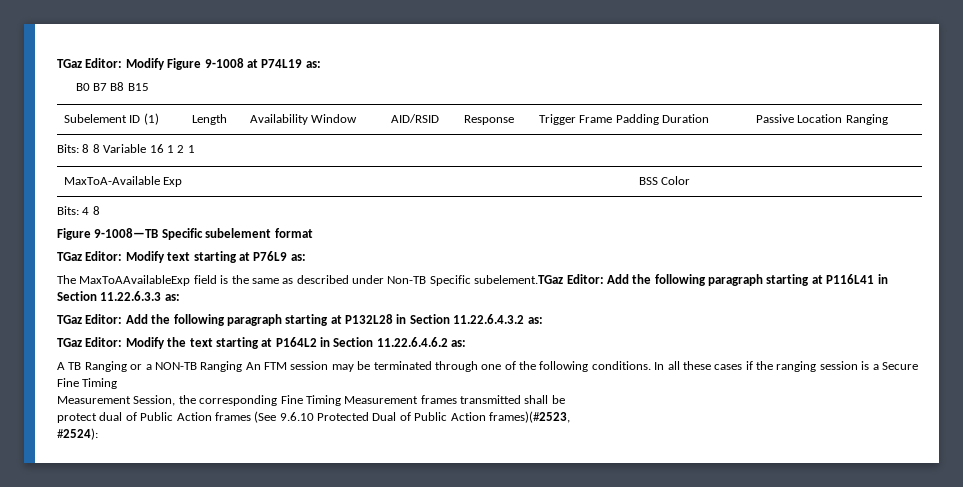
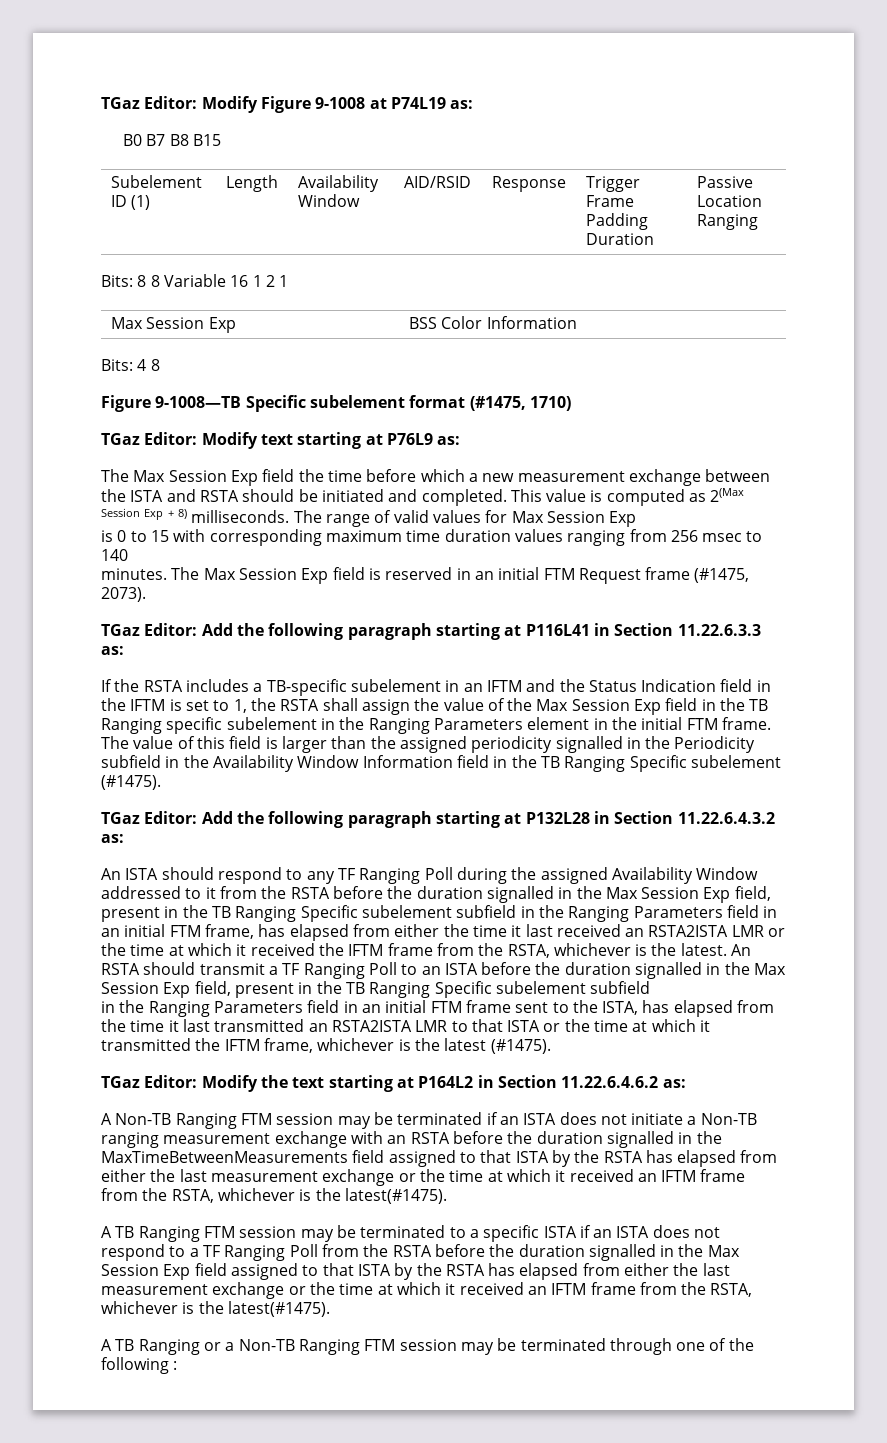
- MaxToA-Available Exp | BSS Color
+ Max Session Exp | BSS Color Information
- Figure 9-1008—TB Specific subelement format
+ Figure 9-1008—TB Specific subelement format (#1475, 1710)
- The MaxToAAvailableExp field is the same as described under Non-TB Specific subelement.TGaz Editor: Add the following paragraph starting at P116L41 in Section 11.22.6.3.3 as:
+ The Max Session Exp field the time before which a new measurement exchange between the ISTA and RSTA should be initiated and completed. This value is computed as 2(Max Session Exp + 8) milliseconds. The range of valid values for Max Session Exp
+ is 0 to 15 with corresponding maximum time duration values ranging from 256 msec to 140
+ minutes. The Max Session Exp field is reserved in an initial FTM Request frame (#1475, 2073).
+ TGaz Editor: Add the following paragraph starting at P116L41 in Section 11.22.6.3.3 as:
+ If the RSTA includes a TB-specific subelement in an IFTM and the Status Indication field in the IFTM is set to 1, the RSTA shall assign the value of the Max Session Exp field in the TB Ranging specific subelement in the Ranging Parameters element in the initial FTM frame. The value of this field is larger than the assigned periodicity signalled in the Periodicity subfield in the Availability Window Information field in the TB Ranging Specific subelement (#1475).
+ An ISTA should respond to any TF Ranging Poll during the assigned Availability Window addressed to it from the RSTA before the duration signalled in the Max Session Exp field, present in the TB Ranging Specific subelement subfield in the Ranging Parameters field in an initial FTM frame, has elapsed from either the time it last received an RSTA2ISTA LMR or the time at which it received the IFTM frame from the RSTA, whichever is the latest. An RSTA should transmit a TF Ranging Poll to an ISTA before the duration signalled in the Max Session Exp field, present in the TB Ranging Specific subelement subfield
+ in the Ranging Parameters field in an initial FTM frame sent to the ISTA, has elapsed from the time it last transmitted an RSTA2ISTA LMR to that ISTA or the time at which it transmitted the IFTM frame, whichever is the latest (#1475).
+ A Non-TB Ranging FTM session may be terminated if an ISTA does not initiate a Non-TB ranging measurement exchange with an RSTA before the duration signalled in the MaxTimeBetweenMeasurements field assigned to that ISTA by the RSTA has elapsed from either the last measurement exchange or the time at which it received an IFTM frame from the RSTA, whichever is the latest(#1475).
+ A TB Ranging FTM session may be terminated to a specific ISTA if an ISTA does not respond to a TF Ranging Poll from the RSTA before the duration signalled in the Max Session Exp field assigned to that ISTA by the RSTA has elapsed from either the last measurement exchange or the time at which it received an IFTM frame from the RSTA, whichever is the latest(#1475).
- A TB Ranging or a NON-TB Ranging An FTM session may be terminated through one of the following conditions. In all these cases if the ranging session is a Secure Fine Timing
- Measurement Session, the corresponding Fine Timing Measurement frames transmitted shall be
- protect dual of Public Action frames (See 9.6.10 Protected Dual of Public Action frames)(#2523,
- #2524):
+ A TB Ranging or a Non-TB Ranging FTM session may be terminated through one of the following :

